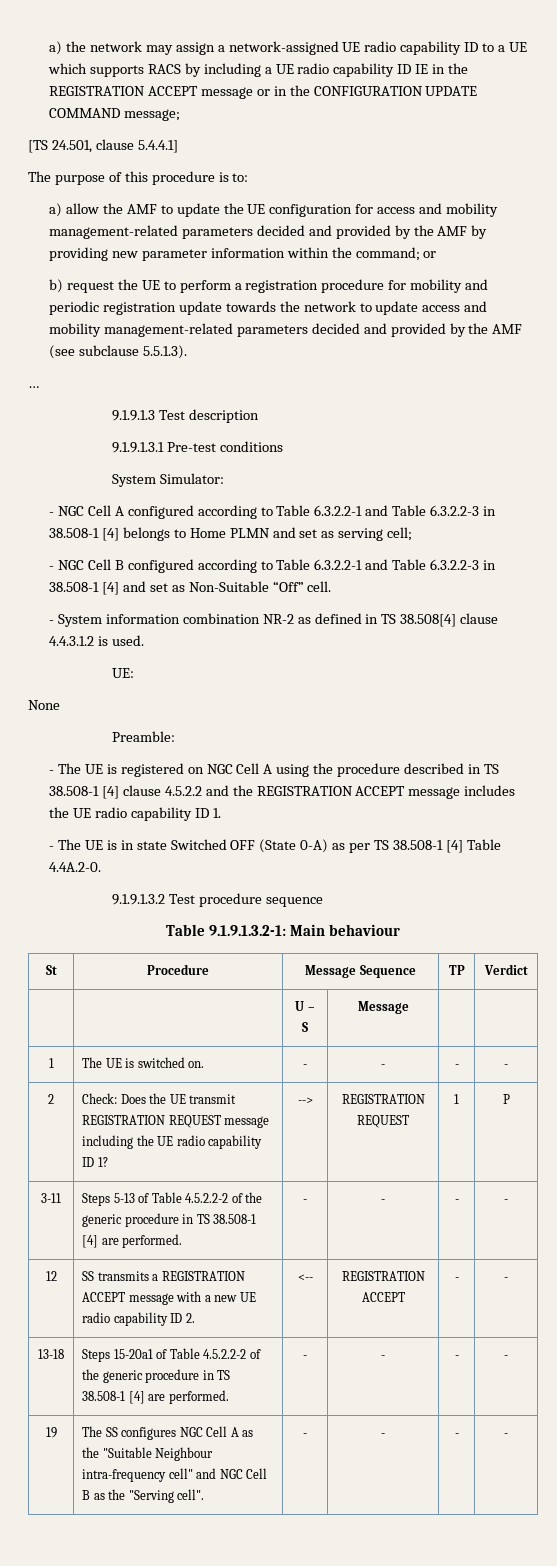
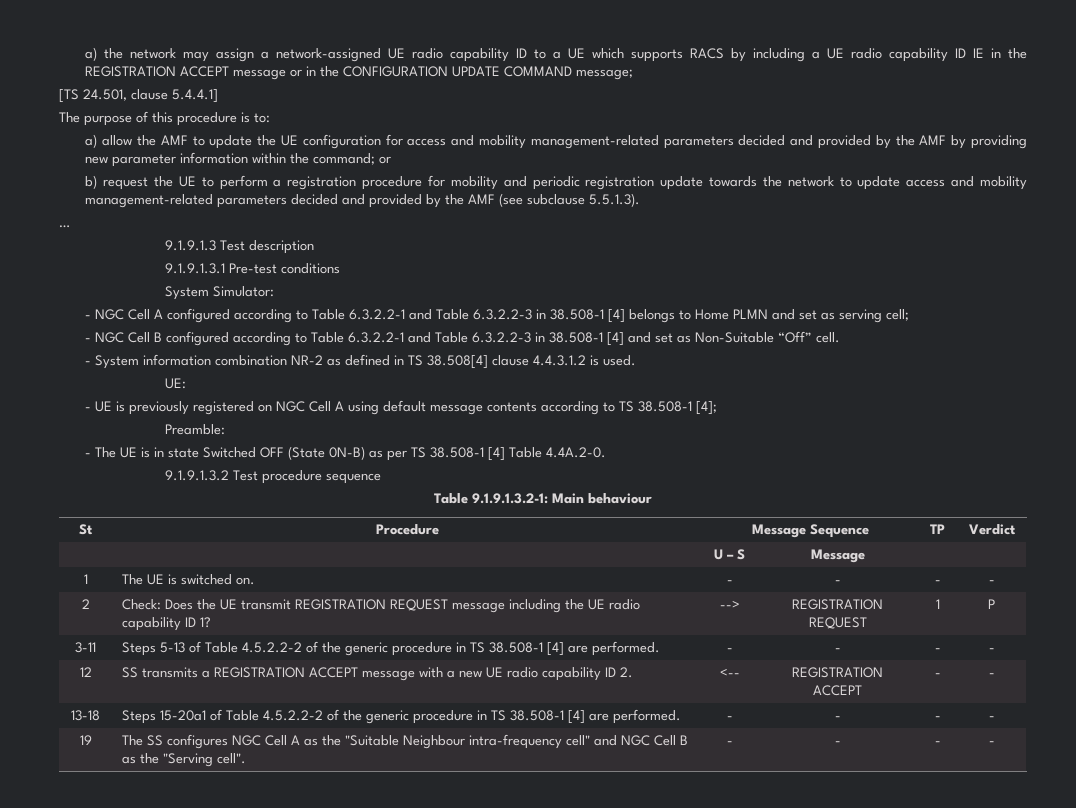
- None
+ - UE is previously registered on NGC Cell A using default message contents according to TS 38.508-1 [4];
  Preamble:
- - The UE is registered on NGC Cell A using the procedure described in TS 38.508-1 [4] clause 4.5.2.2 and the REGISTRATION ACCEPT message includes the UE radio capability ID 1.
- - The UE is in state Switched OFF (State 0-A) as per TS 38.508-1 [4] Table 4.4A.2-0.
+ - The UE is in state Switched OFF (State 0N-B) as per TS 38.508-1 [4] Table 4.4A.2-0.

